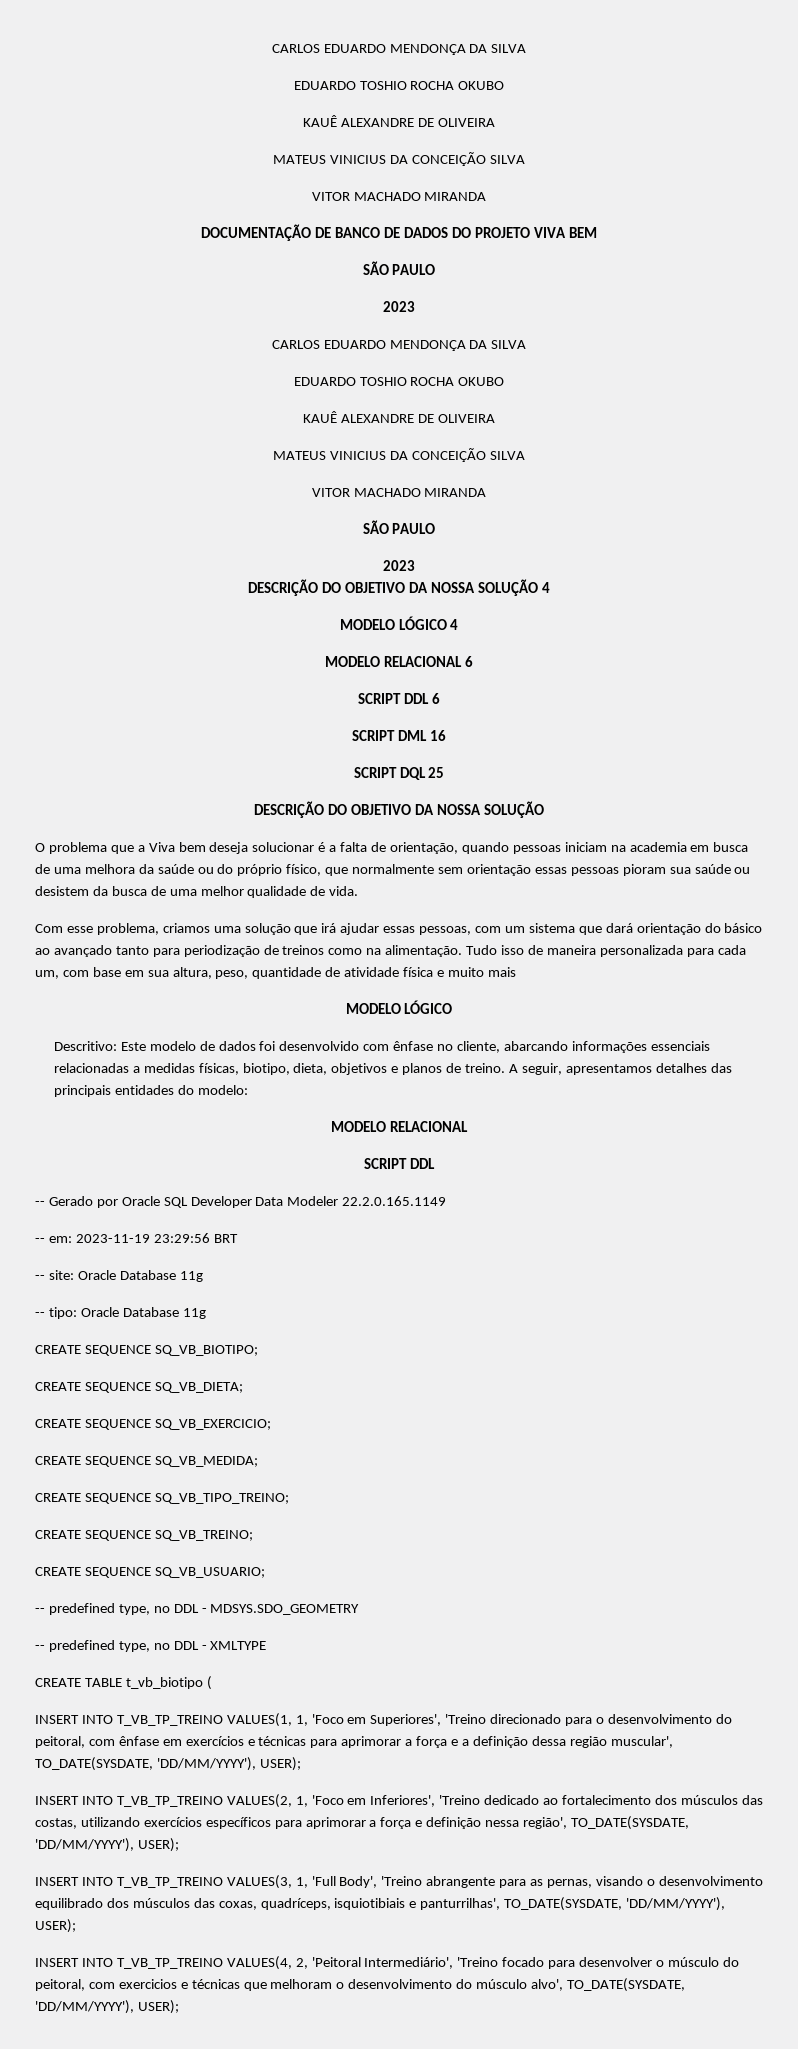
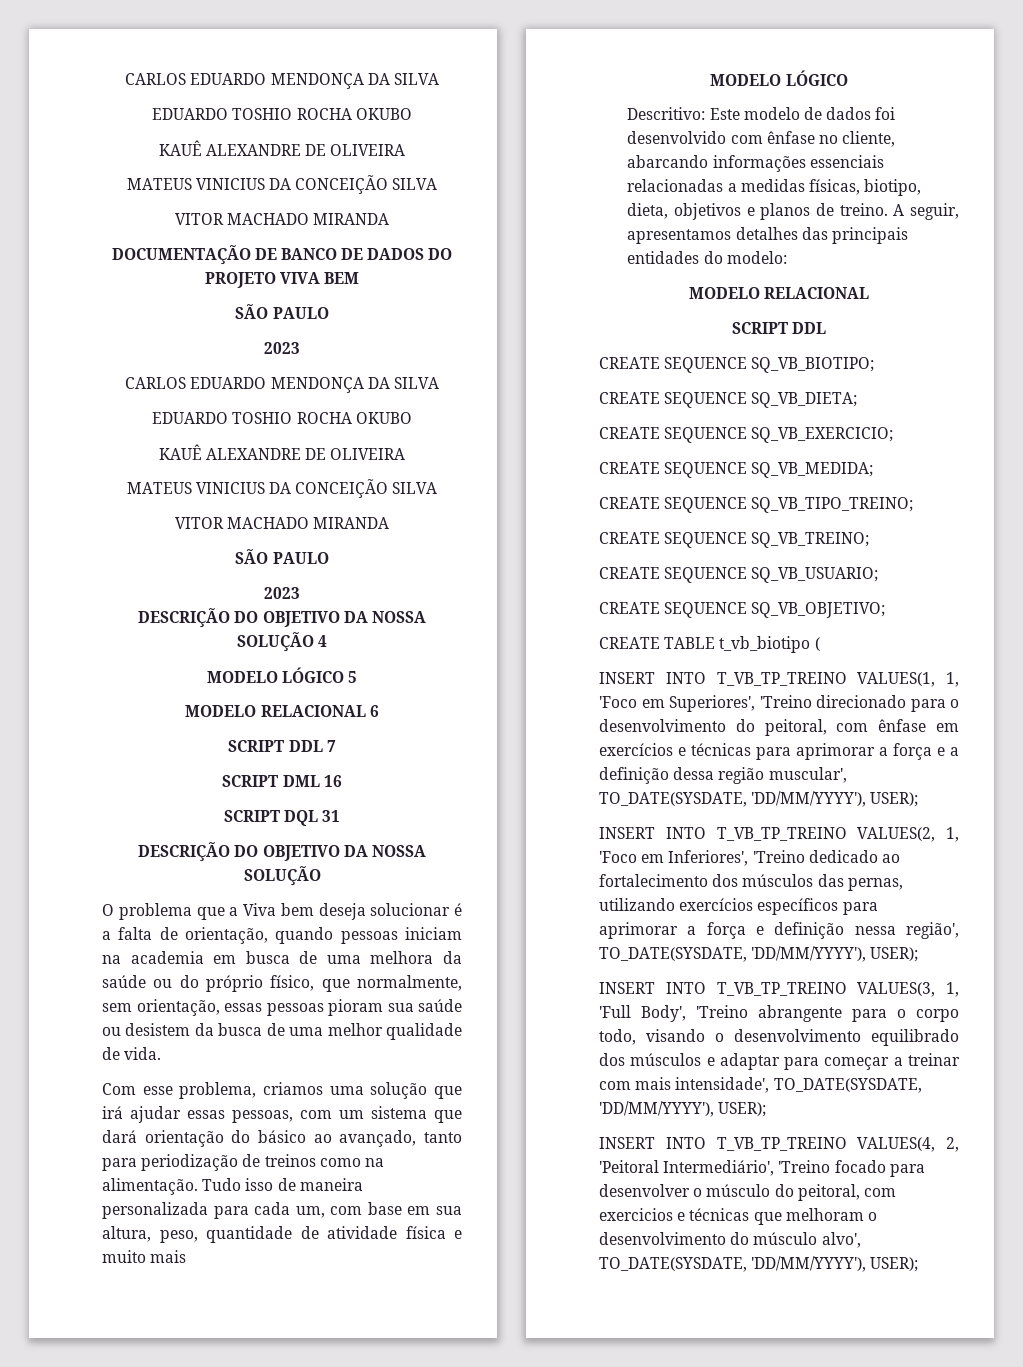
- MODELO LÓGICO 4
+ MODELO LÓGICO 5
- SCRIPT DDL 6
+ SCRIPT DDL 7
- SCRIPT DQL 25
+ SCRIPT DQL 31
- O problema que a Viva bem deseja solucionar é a falta de orientação, quando pessoas iniciam na academia em busca de uma melhora da saúde ou do próprio físico, que normalmente sem orientação essas pessoas pioram sua saúde ou desistem da busca de uma melhor qualidade de vida.
+ O problema que a Viva bem deseja solucionar é a falta de orientação, quando pessoas iniciam na academia em busca de uma melhora da saúde ou do próprio físico, que normalmente, sem orientação, essas pessoas pioram sua saúde ou desistem da busca de uma melhor qualidade de vida.
- Com esse problema, criamos uma solução que irá ajudar essas pessoas, com um sistema que dará orientação do básico ao avançado tanto para periodização de treinos como na alimentação.
+ Com esse problema, criamos uma solução que irá ajudar essas pessoas, com um sistema que dará orientação do básico ao avançado, tanto para periodização de treinos como na alimentação.
- -- Gerado por Oracle SQL Developer Data Modeler 22.2.0.165.1149
- -- em: 2023-11-19 23:29:56 BRT
- -- site: Oracle Database 11g
- -- tipo: Oracle Database 11g
- -- predefined type, no DDL - MDSYS.SDO_GEOMETRY
- -- predefined type, no DDL - XMLTYPE
+ CREATE SEQUENCE SQ_VB_OBJETIVO;
- INSERT INTO T_VB_TP_TREINO VALUES(2, 1, 'Foco em Inferiores', 'Treino dedicado ao fortalecimento dos músculos das costas, utilizando exercícios específicos para aprimorar a força e definição nessa região', TO_DATE(SYSDATE, 'DD/MM/YYYY'), USER);
+ INSERT INTO T_VB_TP_TREINO VALUES(2, 1, 'Foco em Inferiores', 'Treino dedicado ao fortalecimento dos músculos das pernas, utilizando exercícios específicos para aprimorar a força e definição nessa região', TO_DATE(SYSDATE, 'DD/MM/YYYY'), USER);
- INSERT INTO T_VB_TP_TREINO VALUES(3, 1, 'Full Body', 'Treino abrangente para as pernas, visando o desenvolvimento equilibrado dos músculos das coxas, quadríceps, isquiotibiais e panturrilhas', TO_DATE(SYSDATE, 'DD/MM/YYYY'), USER);
+ INSERT INTO T_VB_TP_TREINO VALUES(3, 1, 'Full Body', 'Treino abrangente para o corpo todo, visando o desenvolvimento equilibrado dos músculos e adaptar para começar a treinar com mais intensidade', TO_DATE(SYSDATE, 'DD/MM/YYYY'), USER);

